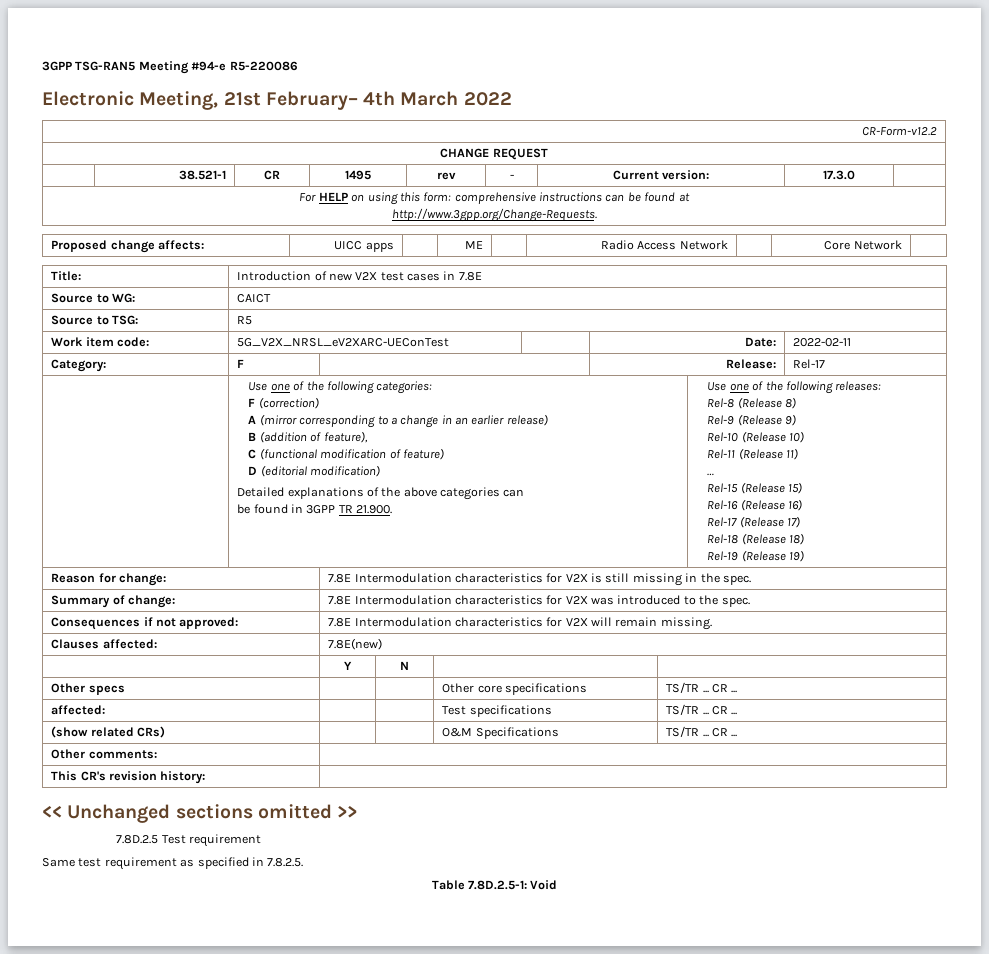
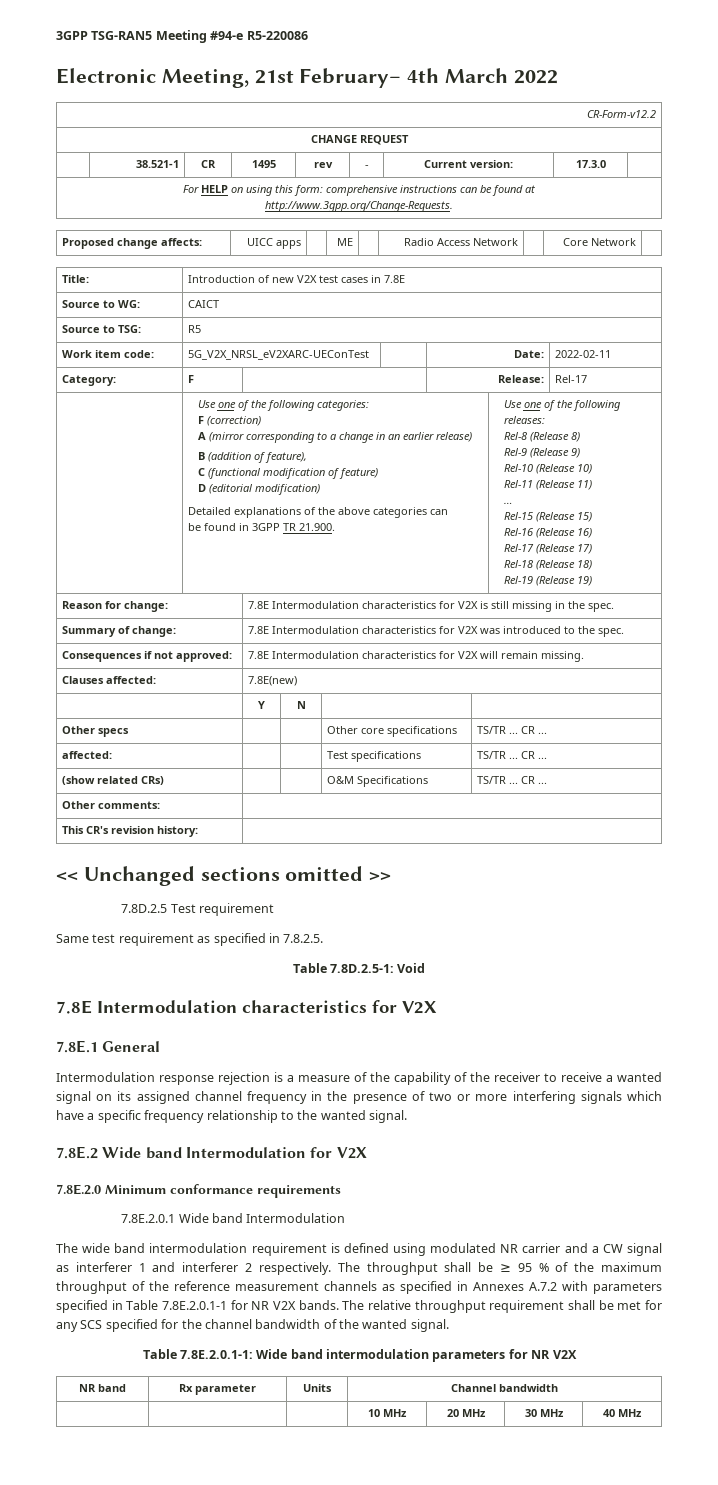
  Table 7.8D.2.5-1: Void
+ 7.8E Intermodulation characteristics for V2X
+ 7.8E.1 General
+ Intermodulation response rejection is a measure of the capability of the receiver to receive a wanted signal on its assigned channel frequency in the presence of two or more interfering signals which have a specific frequency relationship to the wanted signal.
+ 7.8E.2 Wide band Intermodulation for V2X
+ 7.8E.2.0 Minimum conformance requirements
+ 7.8E.2.0.1 Wide band Intermodulation
+ The wide band intermodulation requirement is defined using modulated NR carrier and a CW signal as interferer 1 and interferer 2 respectively. The throughput shall be ≥ 95 % of the maximum throughput of the reference measurement channels as specified in Annexes A.7.2 with parameters specified in Table 7.8E.2.0.1-1 for NR V2X bands. The relative throughput requirement shall be met for any SCS specified for the channel bandwidth of the wanted signal.
+ Table 7.8E.2.0.1-1: Wide band intermodulation parameters for NR V2X
+ NR band | Rx parameter | Units | Channel bandwidth
+ | | | 10 MHz | 20 MHz | 30 MHz | 40 MHz

